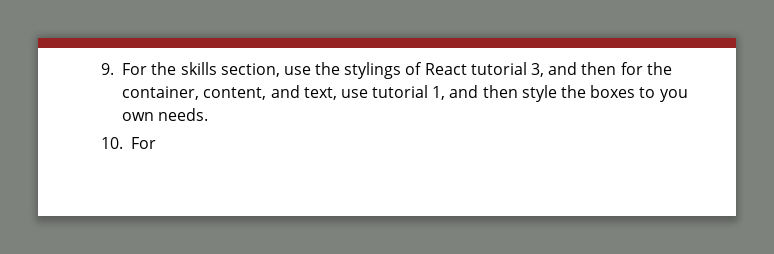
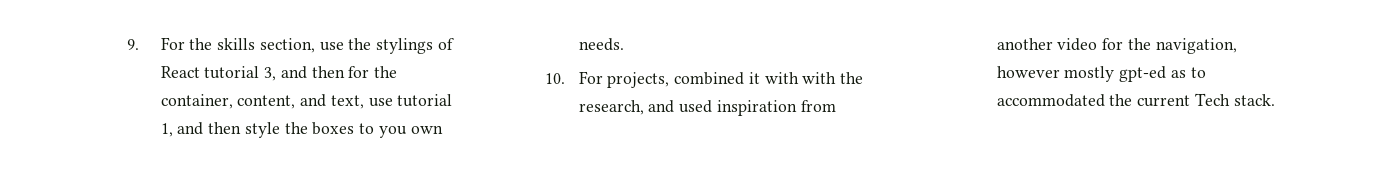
- 10. For
+ 10. For projects, combined it with with the research, and used inspiration from another video for the navigation, however mostly gpt-ed as to accommodated the current Tech stack.

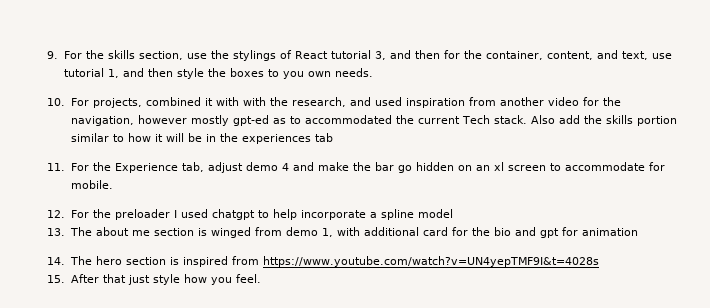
+ Also add the skills portion similar to how it will be in the experiences tab
+ 11. For the Experience tab, adjust demo 4 and make the bar go hidden on an xl screen to accommodate for mobile.
+ 12. For the preloader I used chatgpt to help incorporate a spline model
+ 13. The about me section is winged from demo 1, with additional card for the bio and gpt for animation
+ 14. The hero section is inspired from https://www.youtube.com/watch?v=UN4yepTMF9I&t=4028s
+ 15. After that just style how you feel.

